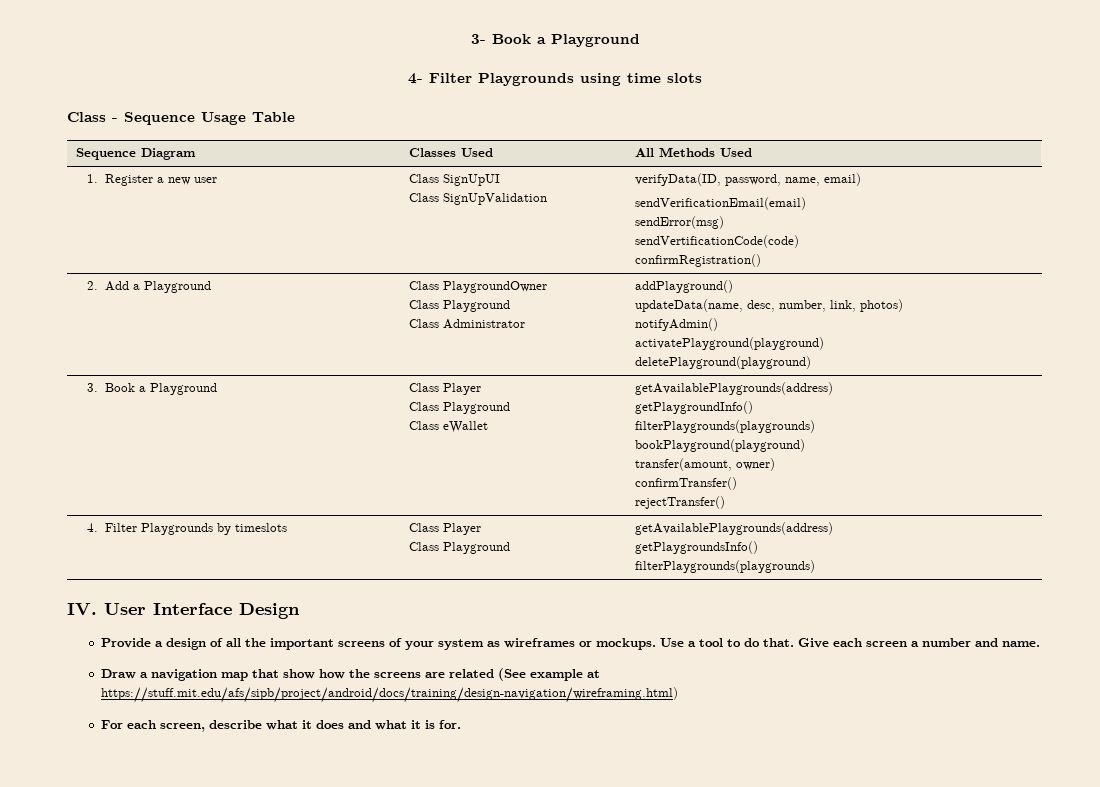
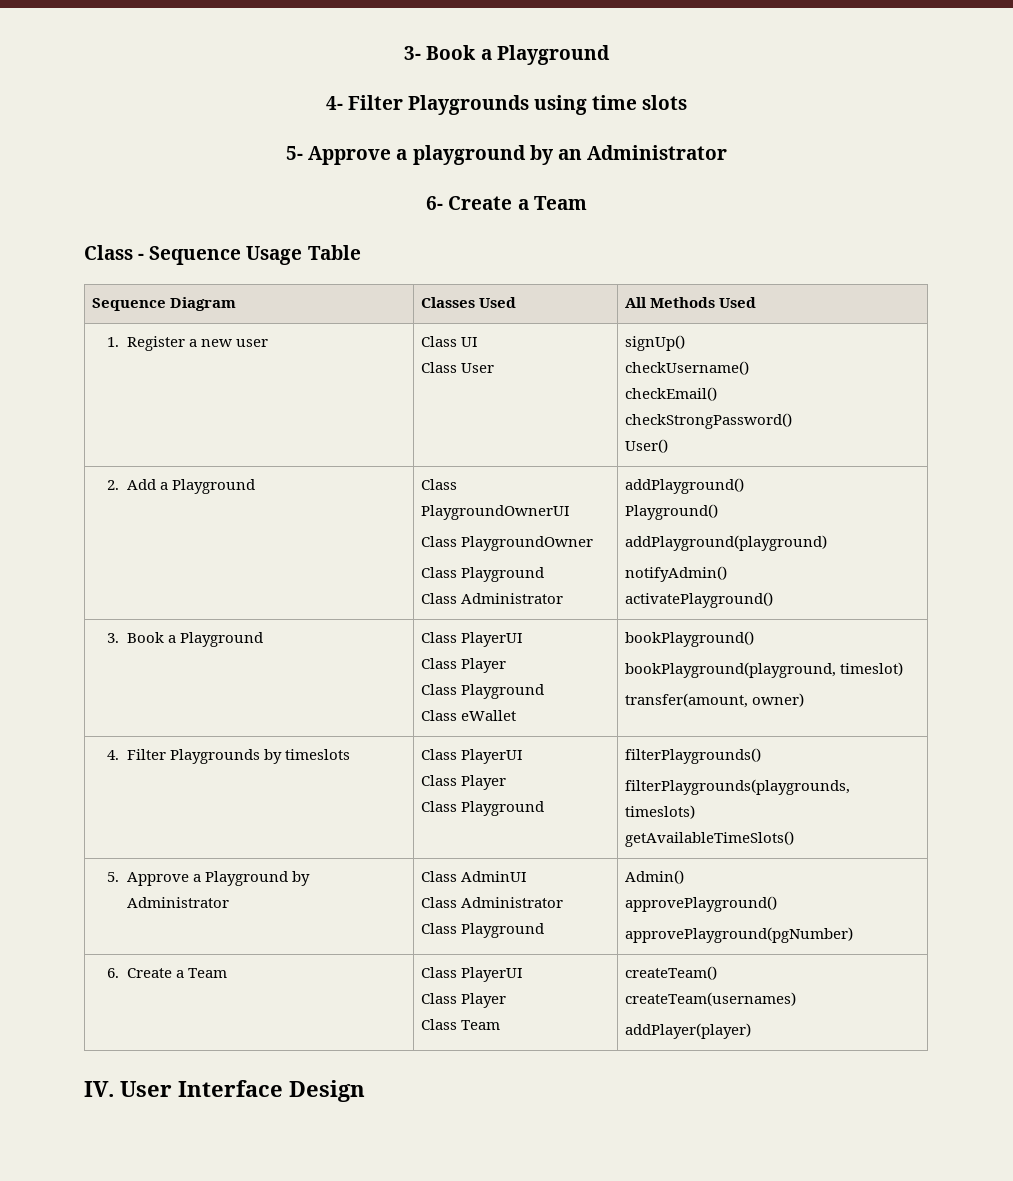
+ 5- Approve a playground by an Administrator
+ 6- Create a Team
- 1. Register a new user | Class SignUpUI
- Class SignUpValidation | verifyData(ID, password, name, email)
- sendVerificationEmail(email)
- sendError(msg)
- sendVertificationCode(code)
- confirmRegistration()
+ 1. Register a new user | Class UI
+ Class User | signUp()
+ checkUsername()
+ checkEmail()
+ checkStrongPassword()
+ User()
- 2. Add a Playground | Class PlaygroundOwner
+ 2. Add a Playground | Class PlaygroundOwnerUI
+ Class PlaygroundOwner
  Class Playground
  Class Administrator | addPlayground()
- updateData(name, desc, number, link, photos)
+ Playground()
+ addPlayground(playground)
  notifyAdmin()
- activatePlayground(playground)
- deletePlayground(playground)
+ activatePlayground()
- 3. Book a Playground | Class Player
+ 3. Book a Playground | Class PlayerUI
+ Class Player
  Class Playground
- Class eWallet | getAvailablePlaygrounds(address)
- getPlaygroundInfo()
- filterPlaygrounds(playgrounds)
- bookPlayground(playground)
+ Class eWallet | bookPlayground()
+ bookPlayground(playground, timeslot)
  transfer(amount, owner)
- confirmTransfer()
- rejectTransfer()
- 4. Filter Playgrounds by timeslots | Class Player
- Class Playground | getAvailablePlaygrounds(address)
- getPlaygroundsInfo()
- filterPlaygrounds(playgrounds)
+ 4. Filter Playgrounds by timeslots | Class PlayerUI
+ Class Player
+ Class Playground | filterPlaygrounds()
+ filterPlaygrounds(playgrounds, timeslots)
+ getAvailableTimeSlots()
+ 5. Approve a Playground by Administrator | Class AdminUI
+ Class Administrator
+ Class Playground | Admin()
+ approvePlayground()
+ approvePlayground(pgNumber)
+ 6. Create a Team | Class PlayerUI
+ Class Player
+ Class Team | createTeam()
+ createTeam(usernames)
+ addPlayer(player)
  IV. User Interface Design
- Provide a design of all the important screens of your system as wireframes or mockups. Use a tool to do that. Give each screen a number and name.
- Draw a navigation map that show how the screens are related (See example at https://stuff.mit.edu/afs/sipb/project/android/docs/training/design-navigation/wireframing.html)
- For each screen, describe what it does and what it is for.

